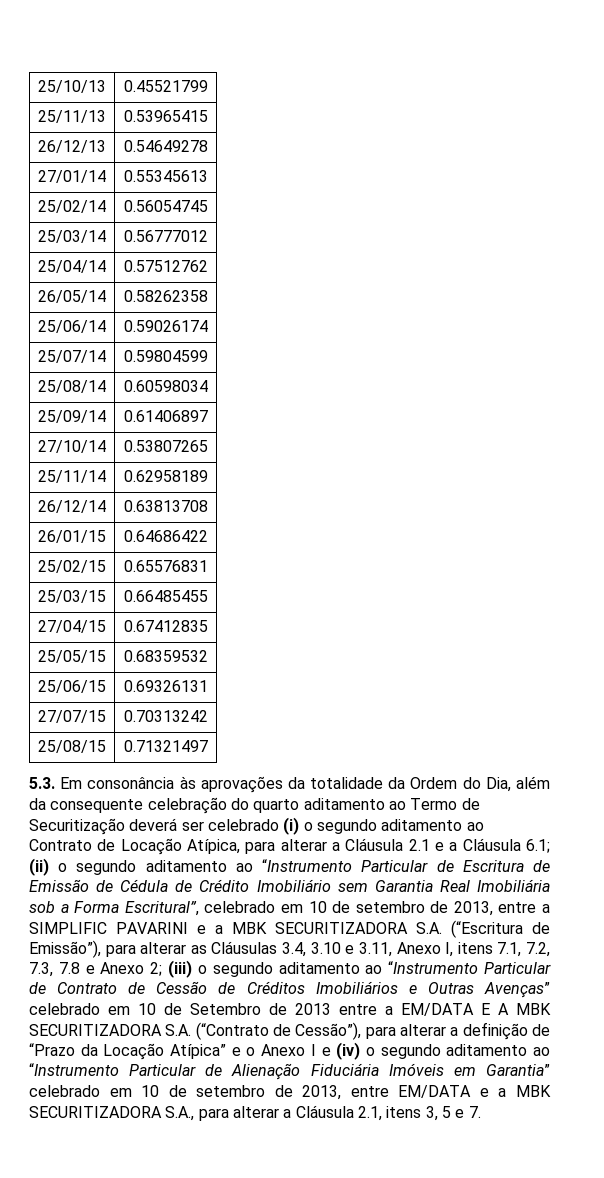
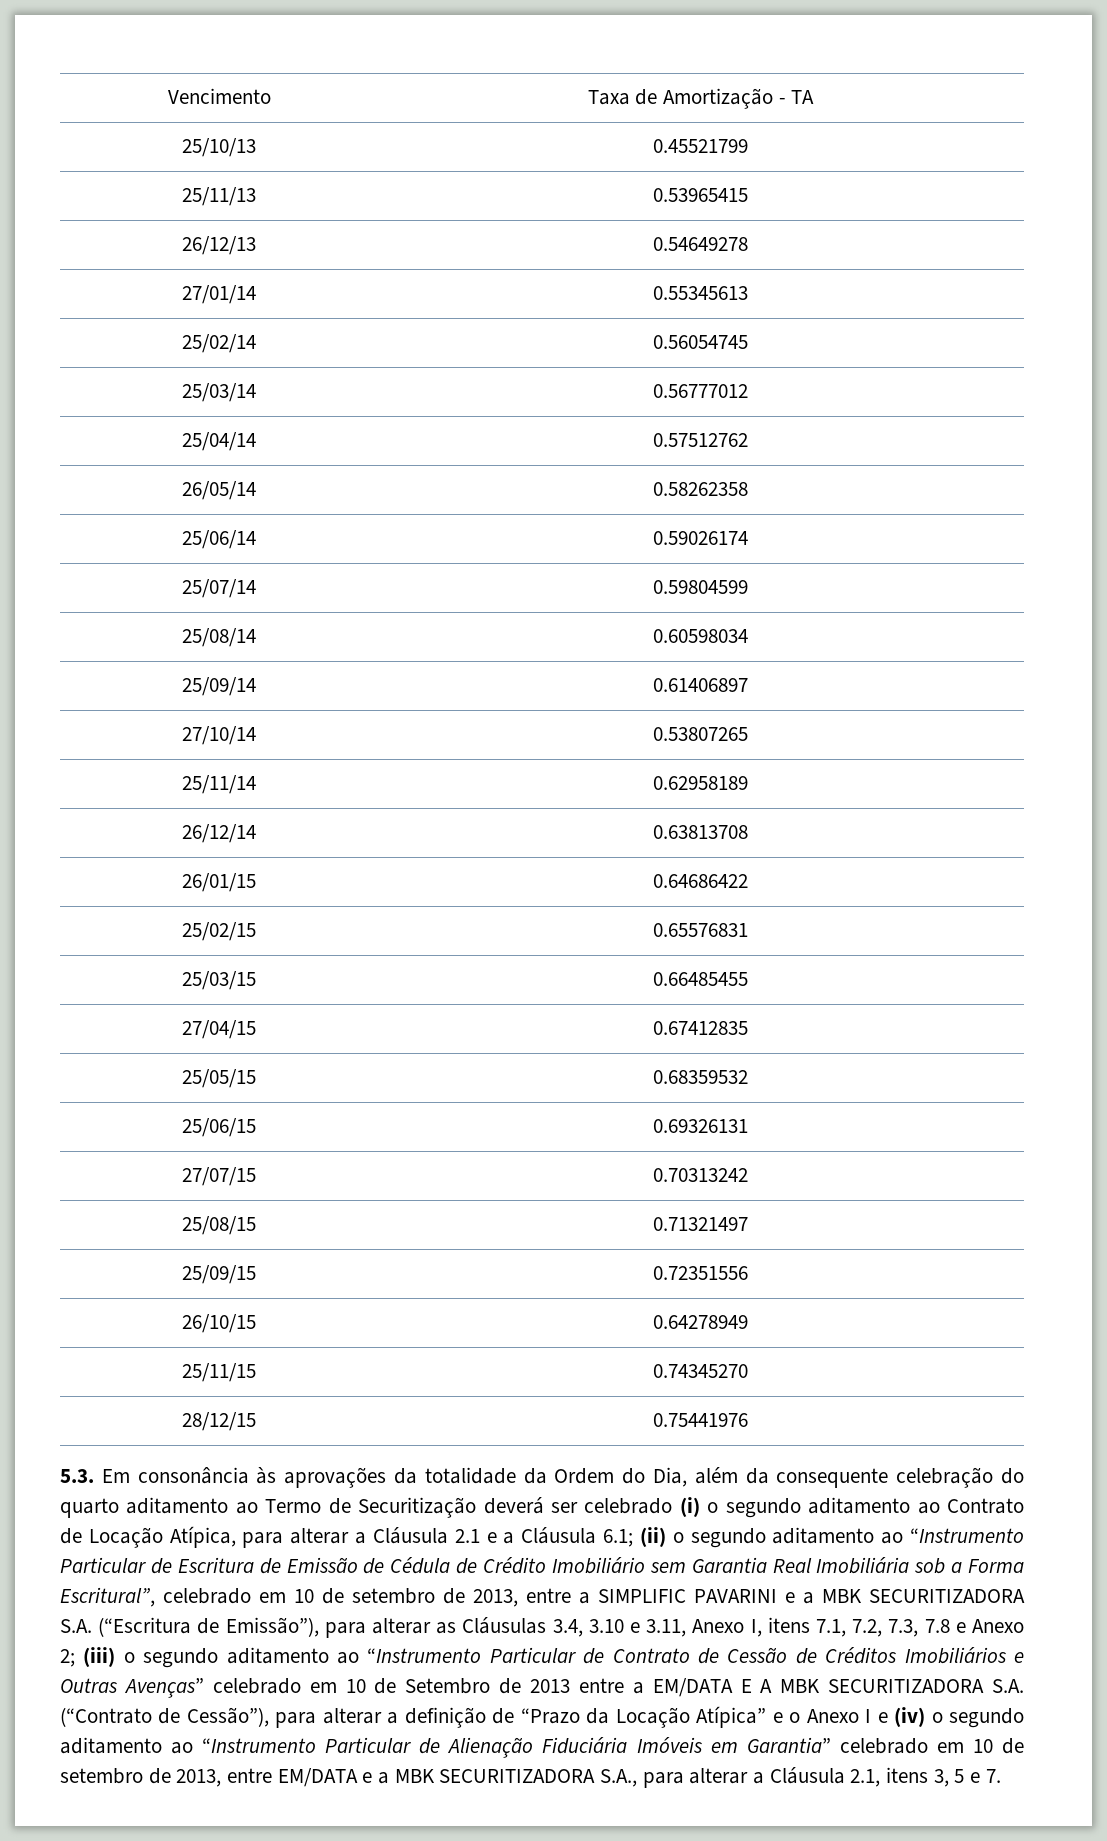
+ Vencimento | Taxa de Amortização - TA
+ 25/09/15 | 0.72351556
+ 26/10/15 | 0.64278949
+ 25/11/15 | 0.74345270
+ 28/12/15 | 0.75441976

